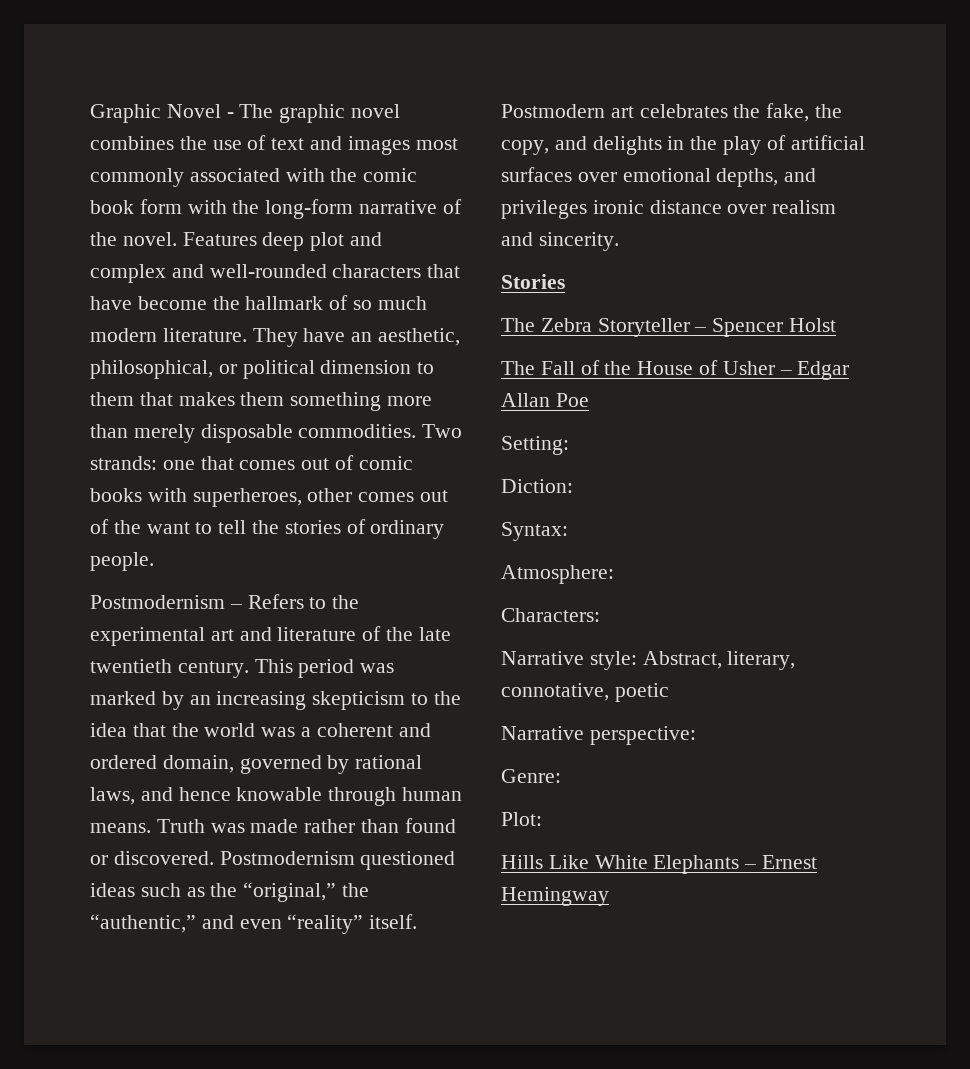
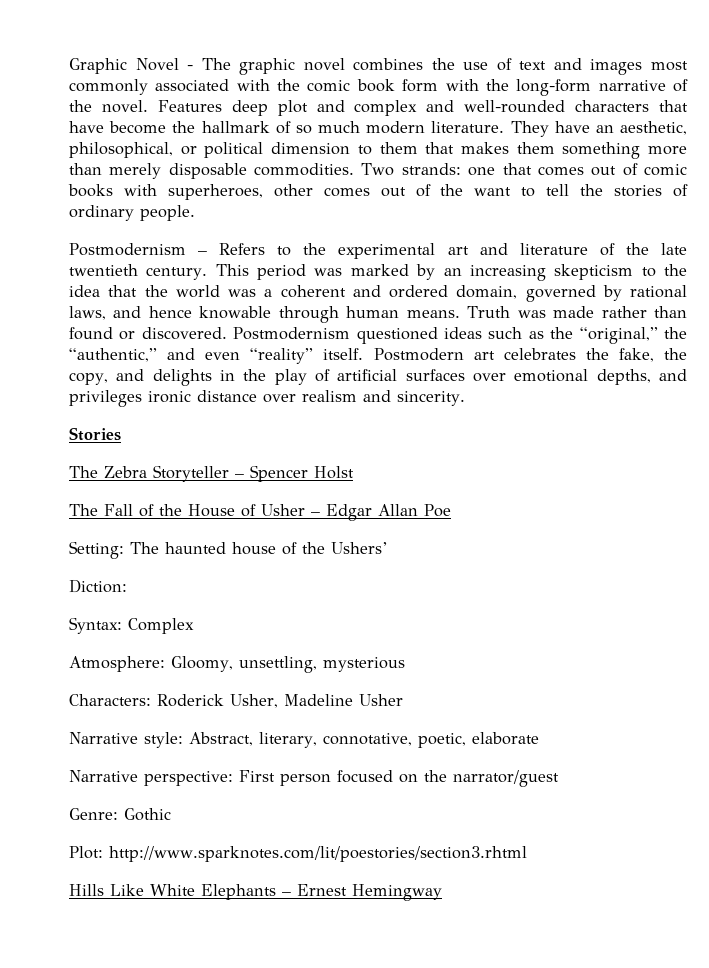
- Setting:
+ Setting: The haunted house of the Ushers’
- Syntax:
+ Syntax: Complex
- Atmosphere:
- Characters:
+ Atmosphere: Gloomy, unsettling, mysterious
+ Characters: Roderick Usher, Madeline Usher
- Narrative style: Abstract, literary, connotative, poetic
+ Narrative style: Abstract, literary, connotative, poetic, elaborate
- Narrative perspective:
+ Narrative perspective: First person focused on the narrator/guest
- Genre:
+ Genre: Gothic
- Plot:
+ Plot: http://www.sparknotes.com/lit/poestories/section3.rhtml

